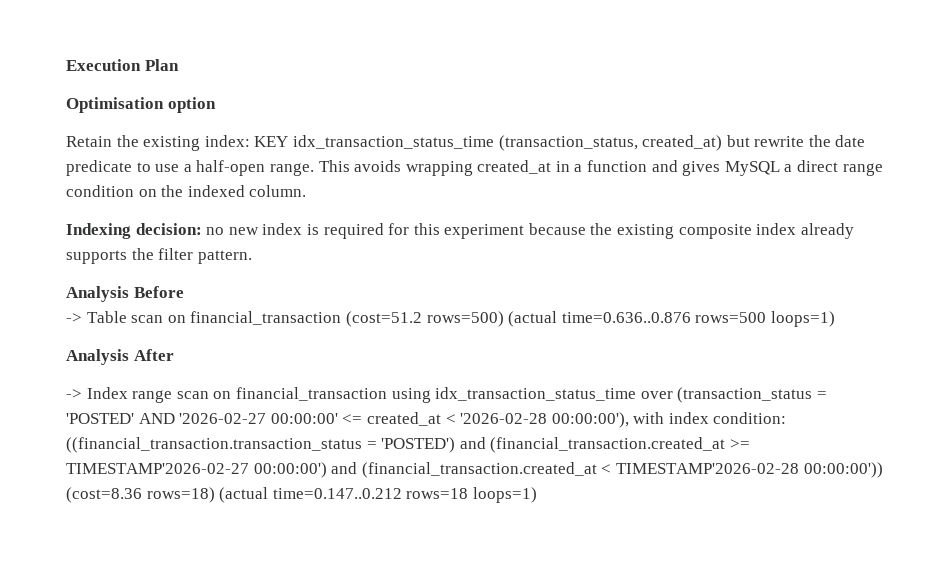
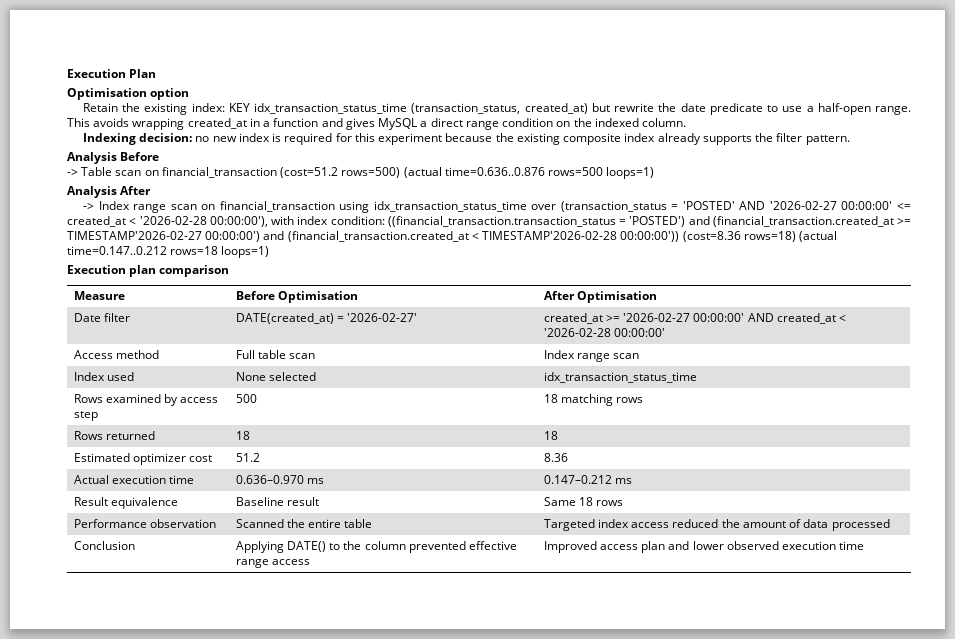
+ Execution plan comparison
+ Measure | Before Optimisation | After Optimisation
+ Date filter | DATE(created_at) = '2026-02-27' | created_at >= '2026-02-27 00:00:00' AND created_at < '2026-02-28 00:00:00'
+ Access method | Full table scan | Index range scan
+ Index used | None selected | idx_transaction_status_time
+ Rows examined by access step | 500 | 18 matching rows
+ Rows returned | 18 | 18
+ Estimated optimizer cost | 51.2 | 8.36
+ Actual execution time | 0.636–0.970 ms | 0.147–0.212 ms
+ Result equivalence | Baseline result | Same 18 rows
+ Performance observation | Scanned the entire table | Targeted index access reduced the amount of data processed
+ Conclusion | Applying DATE() to the column prevented effective range access | Improved access plan and lower observed execution time

